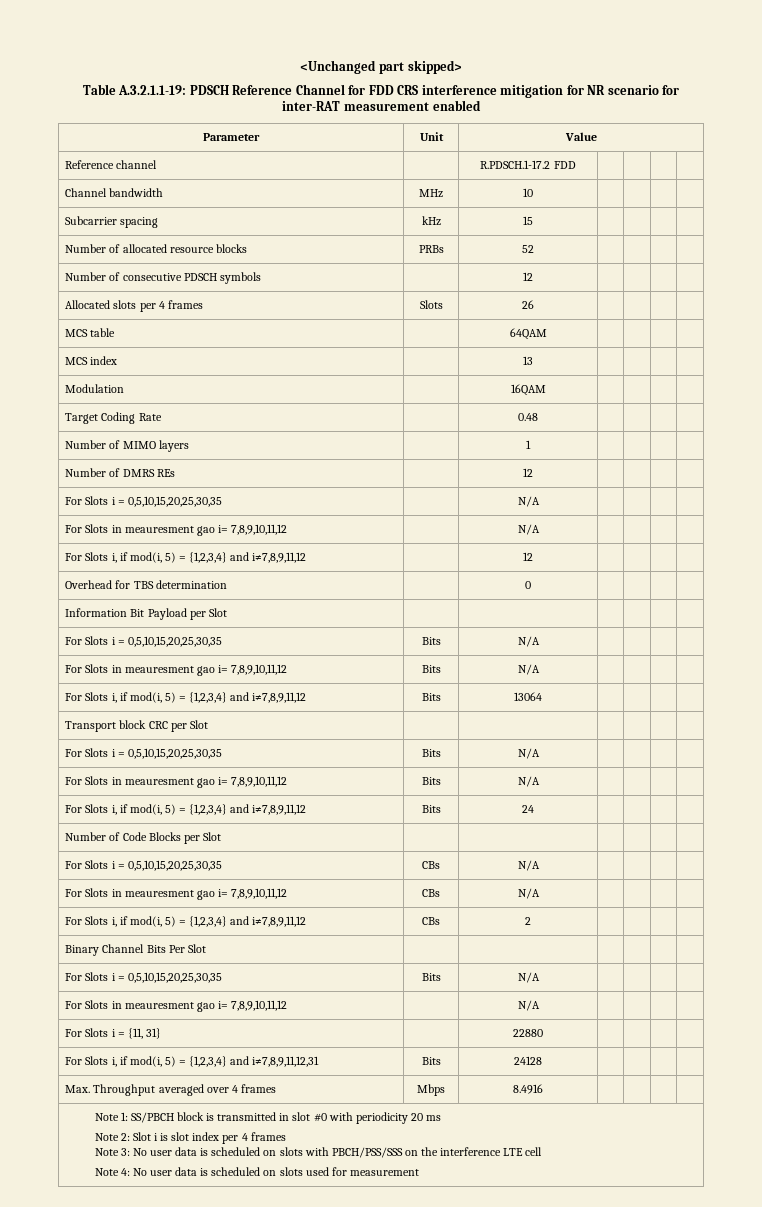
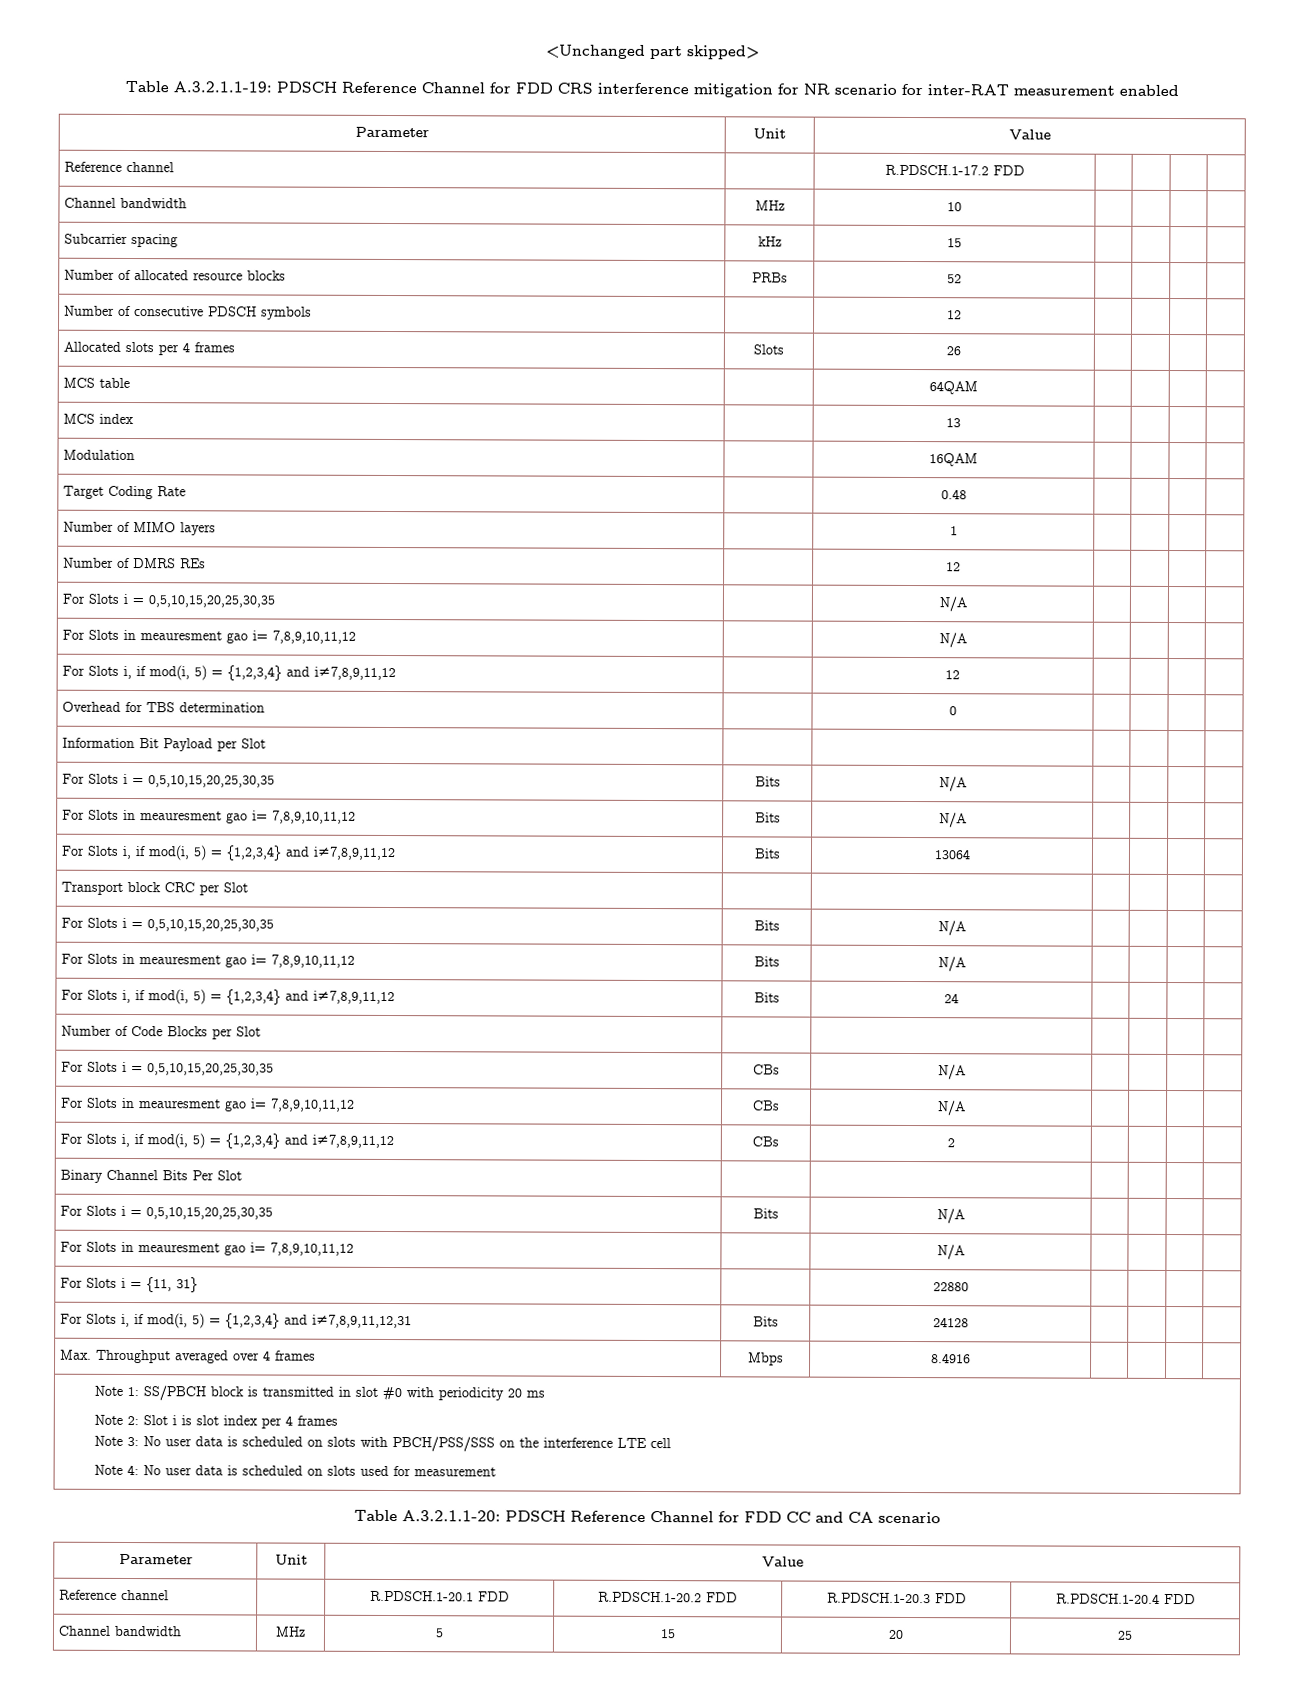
+ Table A.3.2.1.1-20: PDSCH Reference Channel for FDD CC and CA scenario
+ Parameter | Unit | Value
+ Reference channel | | R.PDSCH.1-20.1 FDD | R.PDSCH.1-20.2 FDD | R.PDSCH.1-20.3 FDD | R.PDSCH.1-20.4 FDD
+ Channel bandwidth | MHz | 5 | 15 | 20 | 25

